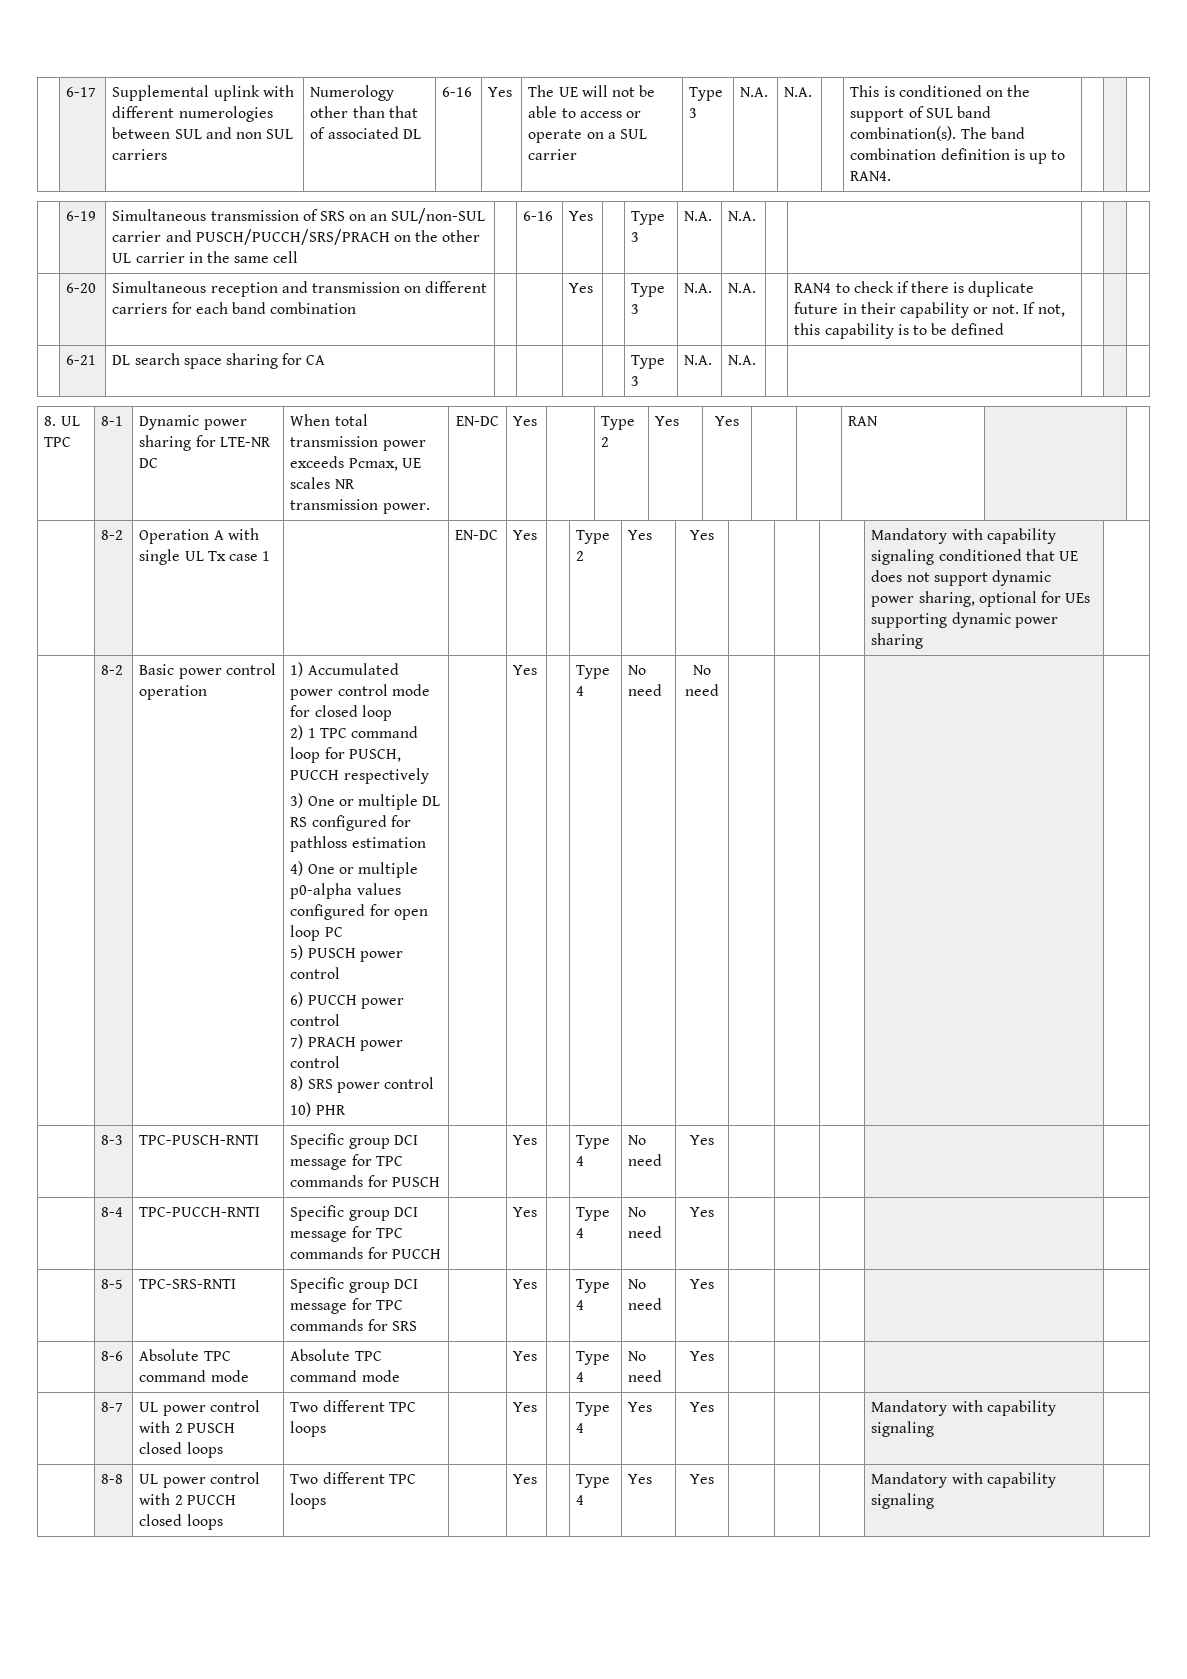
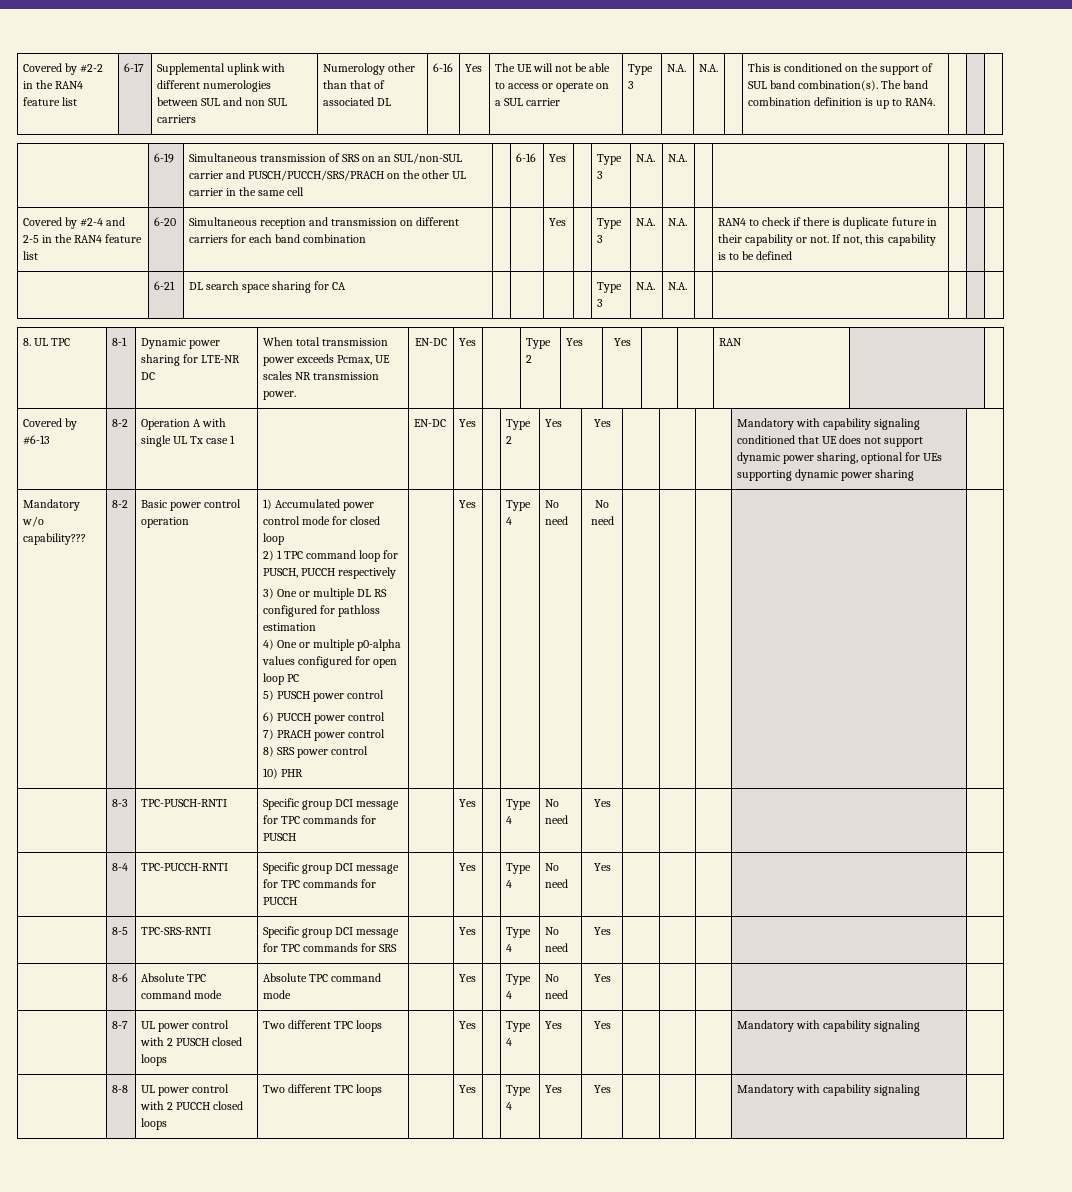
+ Covered by #2-2 in the RAN4 feature list
+ Covered by #2-4 and 2-5 in the RAN4 feature list
- | 8-2 | Operation A with single UL Tx case 1 | | EN-DC | Yes | | Type 2 | Yes | Yes | | | | Mandatory with capability signaling conditioned that UE does not support dynamic power sharing, optional for UEs supporting dynamic power sharing |
+ Covered by #6-13 | 8-2 | Operation A with single UL Tx case 1 | | EN-DC | Yes | | Type 2 | Yes | Yes | | | | Mandatory with capability signaling conditioned that UE does not support dynamic power sharing, optional for UEs supporting dynamic power sharing |
+ Mandatory w/o capability???

